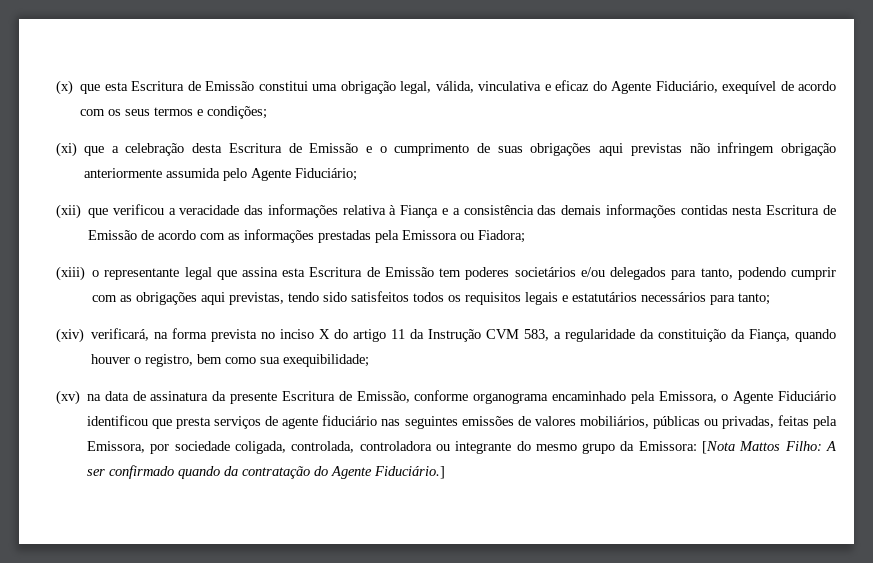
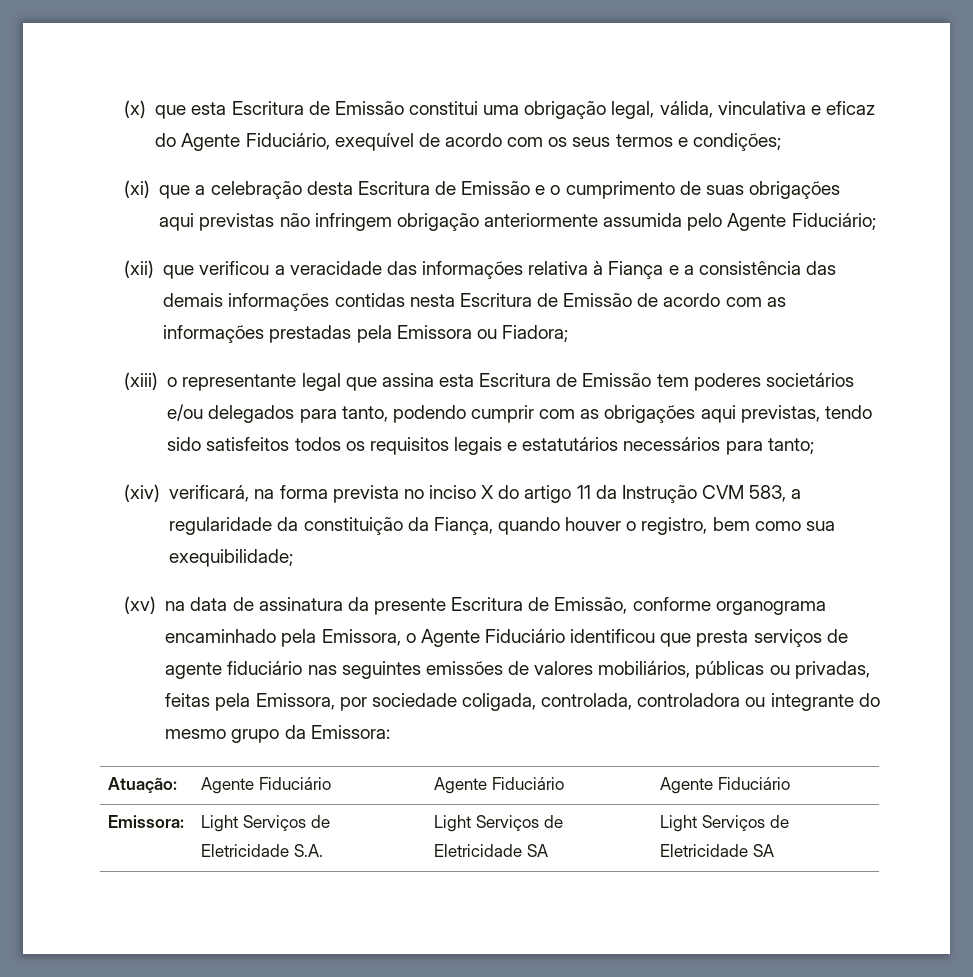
- (xv) na data de assinatura da presente Escritura de Emissão, conforme organograma encaminhado pela Emissora, o Agente Fiduciário identificou que presta serviços de agente fiduciário nas seguintes emissões de valores mobiliários, públicas ou privadas, feitas pela Emissora, por sociedade coligada, controlada, controladora ou integrante do mesmo grupo da Emissora: [Nota Mattos Filho: A ser confirmado quando da contratação do Agente Fiduciário.]
+ (xv) na data de assinatura da presente Escritura de Emissão, conforme organograma encaminhado pela Emissora, o Agente Fiduciário identificou que presta serviços de agente fiduciário nas seguintes emissões de valores mobiliários, públicas ou privadas, feitas pela Emissora, por sociedade coligada, controlada, controladora ou integrante do mesmo grupo da Emissora:
+ Atuação: | Agente Fiduciário | Agente Fiduciário | Agente Fiduciário
+ Emissora: | Light Serviços de Eletricidade S.A. | Light Serviços de Eletricidade SA | Light Serviços de Eletricidade SA

